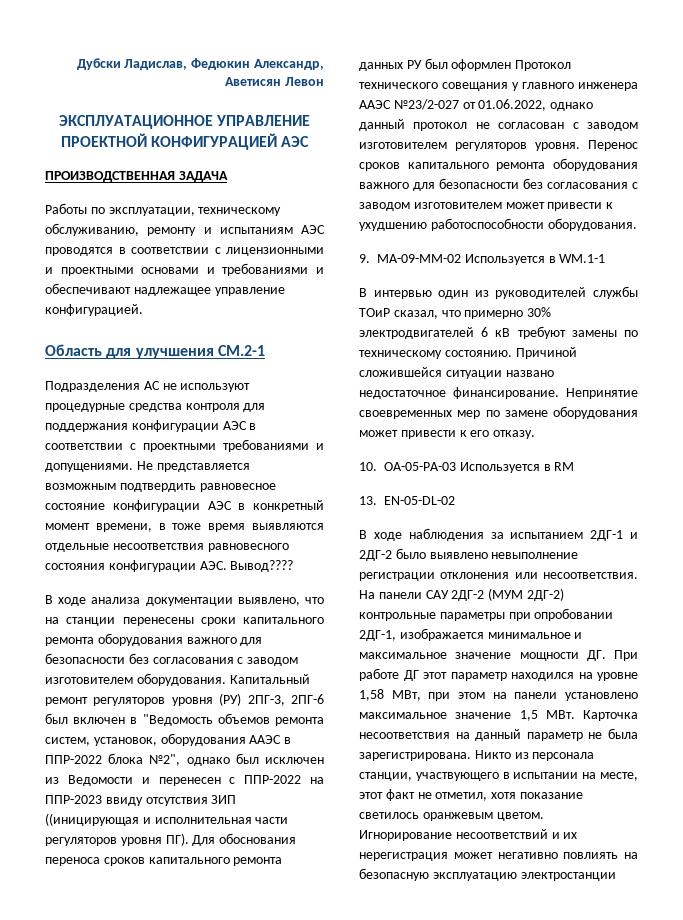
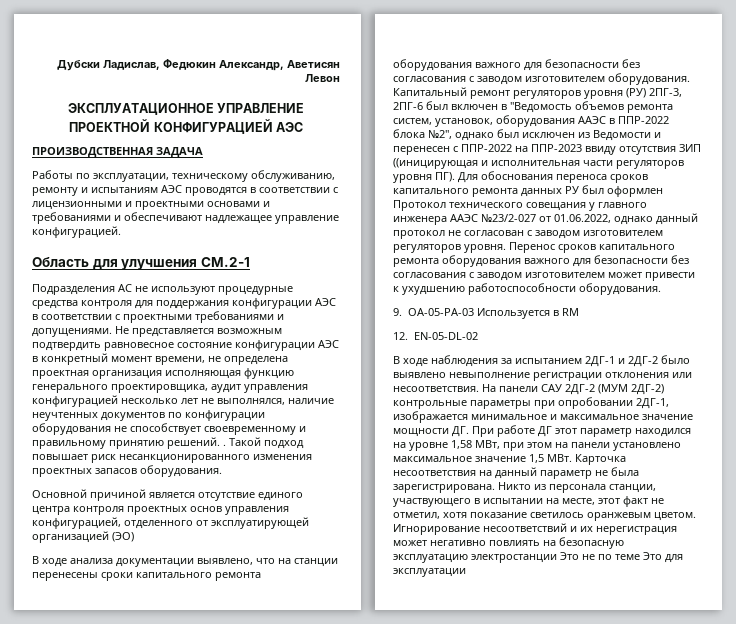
- Не представляется возможным подтвердить равновесное состояние конфигурации АЭС в конкретный момент времени, в тоже время выявляются отдельные несоответствия равновесного состояния конфигурации АЭС. Вывод????
+ Не представляется возможным подтвердить равновесное состояние конфигурации АЭС в конкретный момент времени, не определена проектная организация исполняющая функцию генерального проектировщика, аудит управления конфигурацией несколько лет не выполнялся, наличие неучтенных документов по конфигурации оборудования не способствует своевременному и правильному принятию решений. . Такой подход повышает риск несанкционированного изменения проектных запасов оборудования.
+ Основной причиной является отсутствие единого центра контроля проектных основ управления конфигурацией, отделенного от эксплуатирующей организацией (ЭО)
- 9. MA-09-MM-02 Используется в WM.1-1
- В интервью один из руководителей службы ТОиР сказал, что примерно 30% электродвигателей 6 кВ требуют замены по техническому состоянию. Причиной сложившейся ситуации названо недостаточное финансирование. Непринятие своевременных мер по замене оборудования может привести к его отказу.
- 10. OA-05-PA-03 Используется в RM
+ 9. OA-05-PA-03 Используется в RM
- 13. EN-05-DL-02
+ 12. EN-05-DL-02
- Игнорирование несоответствий и их нерегистрация может негативно повлиять на безопасную эксплуатацию электростанции
+ Игнорирование несоответствий и их нерегистрация может негативно повлиять на безопасную эксплуатацию электростанции Это не по теме Это для эксплуатации

